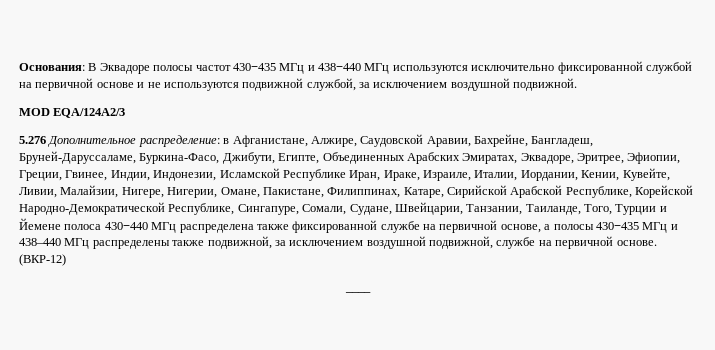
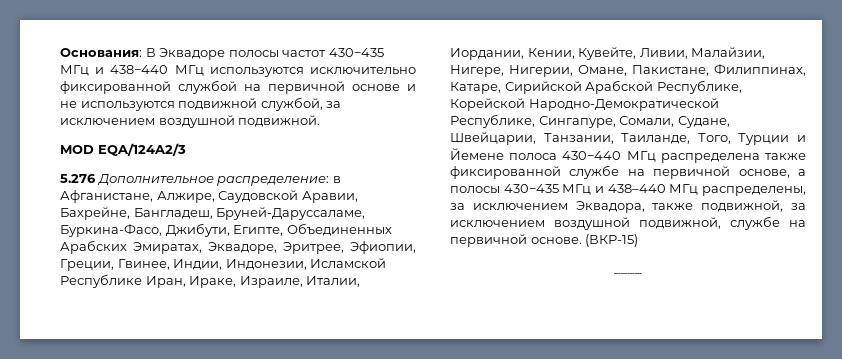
- в Афганистане, Алжире, Саудовской Аравии, Бахрейне, Бангладеш, Бруней-Даруссаламе, Буркина-Фасо, Джибути, Египте, Объединенных Арабских Эмиратах, Эквадоре, Эритрее, Эфиопии, Греции, Гвинее, Индии, Индонезии, Исламской Республике Иран, Ираке, Израиле, Италии, Иордании, Кении, Кувейте, Ливии, Малайзии, Нигере, Нигерии, Омане, Пакистане, Филиппинах, Катаре, Сирийской Арабской Республике, Корейской Народно-Демократической Республике, Сингапуре, Сомали, Судане, Швейцарии, Танзании, Таиланде, Того, Турции и Йемене полоса 430−440 МГц распределена также фиксированной службе на первичной основе, а полосы 430−435 МГц и 438–440 МГц распределены также подвижной, за исключением воздушной подвижной, службе на первичной основе.
+ в Афганистане, Алжире, Саудовской Аравии, Бахрейне, Бангладеш, Бруней-Даруссаламе, Буркина-Фасо, Джибути, Египте, Объединенных Арабских Эмиратах, Эквадоре, Эритрее, Эфиопии, Греции, Гвинее, Индии, Индонезии, Исламской Республике Иран, Ираке, Израиле, Италии, Иордании, Кении, Кувейте, Ливии, Малайзии, Нигере, Нигерии, Омане, Пакистане, Филиппинах, Катаре, Сирийской Арабской Республике, Корейской Народно-Демократической Республике, Сингапуре, Сомали, Судане, Швейцарии, Танзании, Таиланде, Того, Турции и Йемене полоса 430−440 МГц распределена также фиксированной службе на первичной основе, а полосы 430−435 МГц и 438–440 МГц распределены, за исключением Эквадора, также подвижной, за исключением воздушной подвижной, службе на первичной основе.
- (ВКР-12)
+ (ВКР-15)

